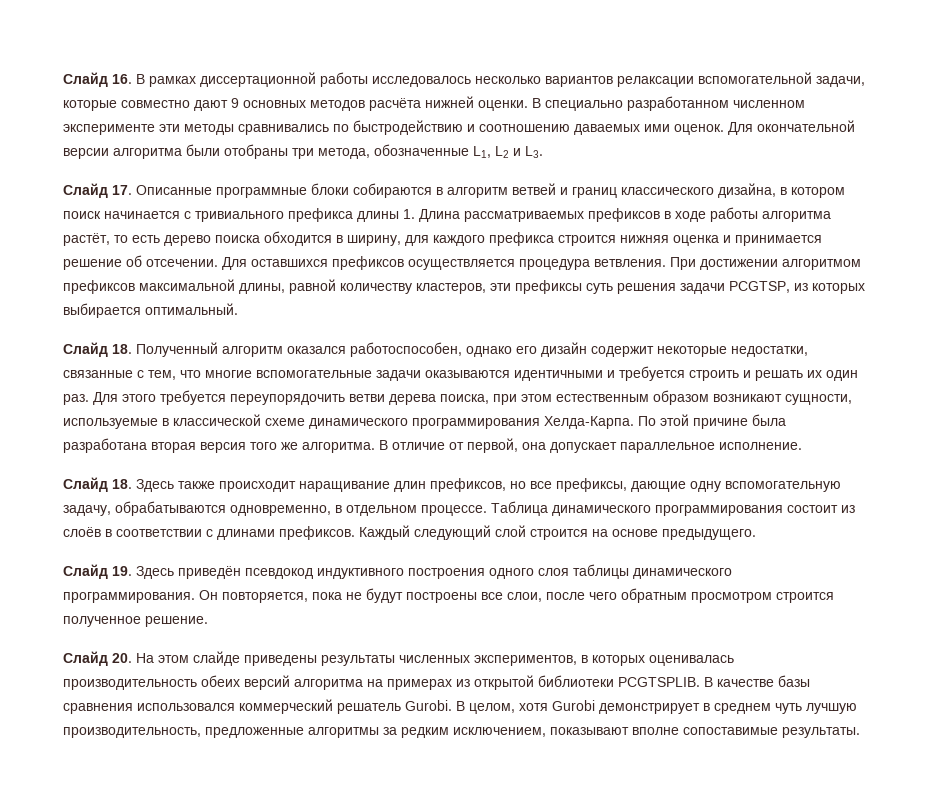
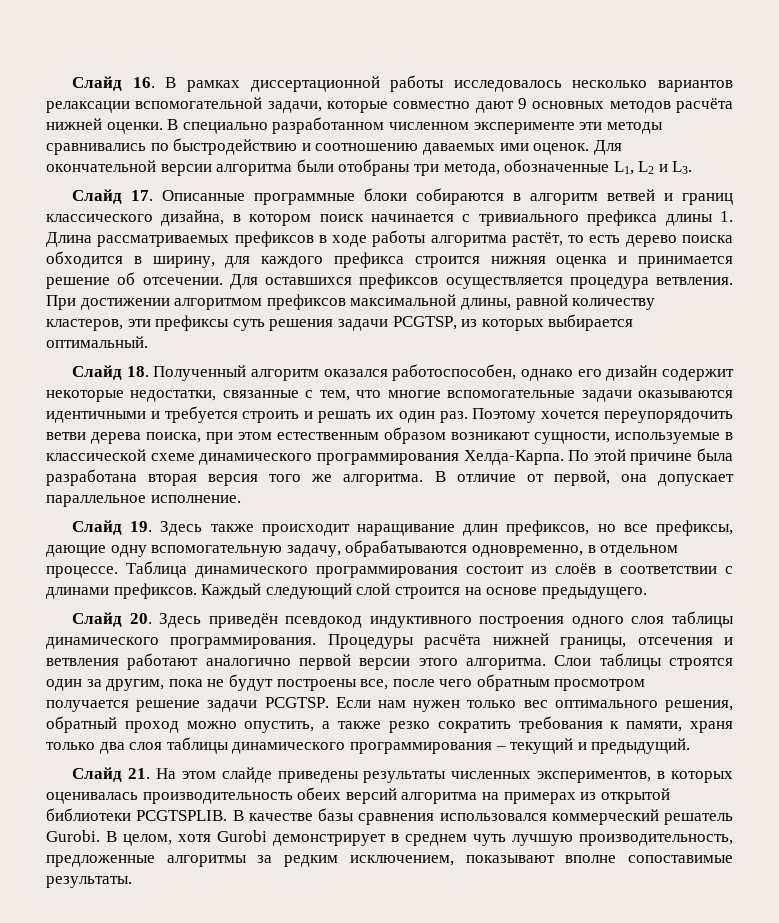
- Для этого требуется переупорядочить ветви дерева поиска, при этом естественным образом возникают сущности, используемые в классической схеме динамического программирования Хелда-Карпа.
+ Поэтому хочется переупорядочить ветви дерева поиска, при этом естественным образом возникают сущности, используемые в классической схеме динамического программирования Хелда-Карпа.
- Слайд 18. Здесь также происходит наращивание длин префиксов, но все префиксы, дающие одну вспомогательную задачу, обрабатываются одновременно, в отдельном процессе.
+ Слайд 19. Здесь также происходит наращивание длин префиксов, но все префиксы, дающие одну вспомогательную задачу, обрабатываются одновременно, в отдельном процессе.
- Слайд 19. Здесь приведён псевдокод индуктивного построения одного слоя таблицы динамического программирования.
+ Слайд 20. Здесь приведён псевдокод индуктивного построения одного слоя таблицы динамического программирования.
- Он повторяется, пока не будут построены все слои, после чего обратным просмотром строится полученное решение.
- Слайд 20. На этом слайде приведены результаты численных экспериментов, в которых оценивалась производительность обеих версий алгоритма на примерах из открытой библиотеки PCGTSPLIB.
+ Процедуры расчёта нижней границы, отсечения и ветвления работают аналогично первой версии этого алгоритма. Слои таблицы строятся один за другим, пока не будут построены все, после чего обратным просмотром получается решение задачи PCGTSP. Если нам нужен только вес оптимального решения, обратный проход можно опустить, а также резко сократить требования к памяти, храня только два слоя таблицы динамического программирования – текущий и предыдущий.
+ Слайд 21. На этом слайде приведены результаты численных экспериментов, в которых оценивалась производительность обеих версий алгоритма на примерах из открытой библиотеки PCGTSPLIB.

